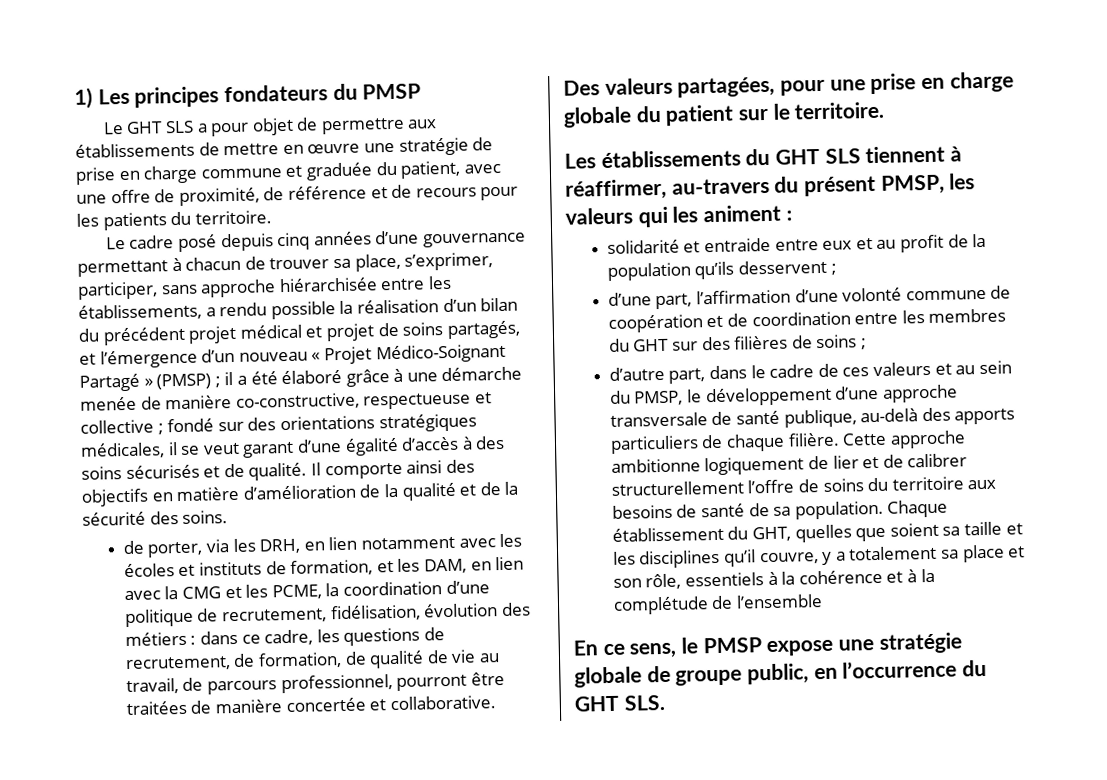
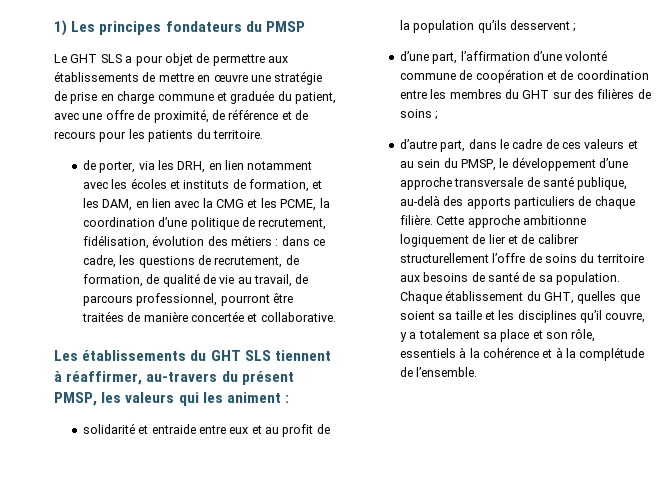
- Le cadre posé depuis cinq années d’une gouvernance permettant à chacun de trouver sa place, s’exprimer, participer, sans approche hiérarchisée entre les établissements, a rendu possible la réalisation d’un bilan du précédent projet médical et projet de soins partagés, et l’émergence d’un nouveau « Projet Médico-Soignant Partagé » (PMSP) ; il a été élaboré grâce à une démarche menée de manière co-constructive, respectueuse et collective ; fondé sur des orientations stratégiques médicales, il se veut garant d’une égalité d’accès à des soins sécurisés et de qualité. Il comporte ainsi des objectifs en matière d’amélioration de la qualité et de la sécurité des soins.
- Des valeurs partagées, pour une prise en charge globale du patient sur le territoire.
- Chaque établissement du GHT, quelles que soient sa taille et les disciplines qu’il couvre, y a totalement sa place et son rôle, essentiels à la cohérence et à la complétude de l’ensemble
- En ce sens, le PMSP expose une stratégie globale de groupe public, en l’occurrence du GHT SLS.
+ Chaque établissement du GHT, quelles que soient sa taille et les disciplines qu’il couvre, y a totalement sa place et son rôle, essentiels à la cohérence et à la complétude de l’ensemble.

